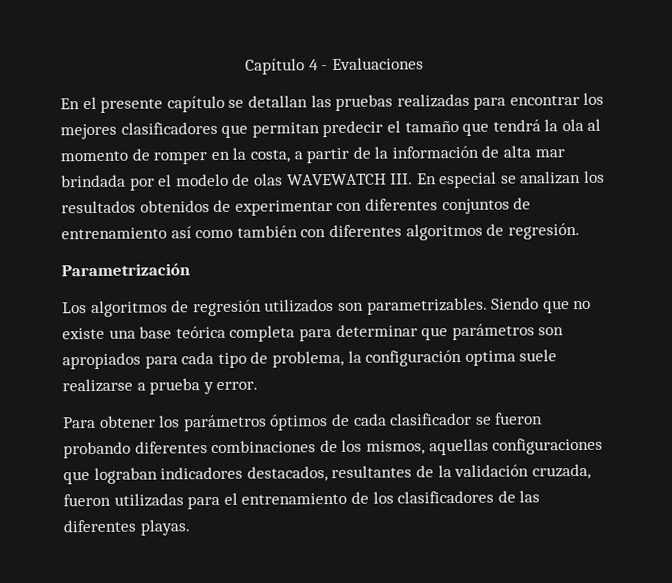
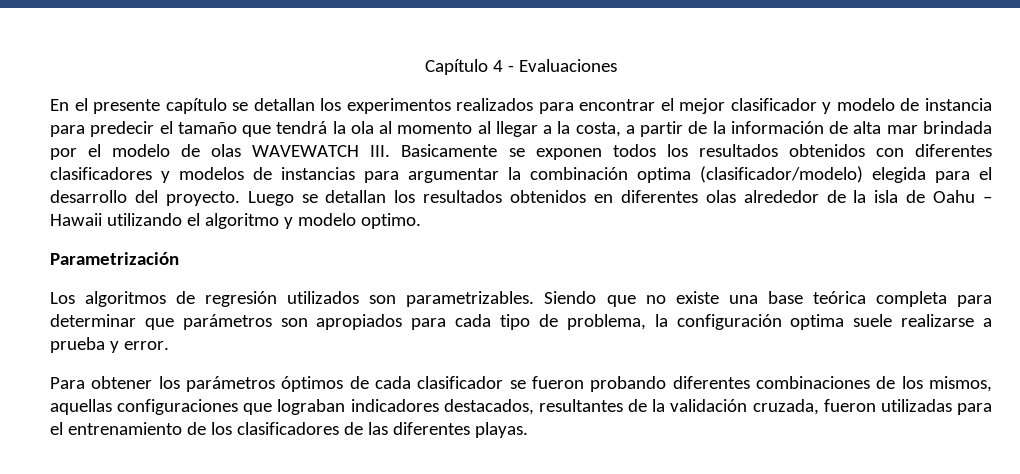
- En el presente capítulo se detallan las pruebas realizadas para encontrar los mejores clasificadores que permitan predecir el tamaño que tendrá la ola al momento de romper en la costa, a partir de la información de alta mar brindada por el modelo de olas WAVEWATCH III. En especial se analizan los resultados obtenidos de experimentar con diferentes conjuntos de entrenamiento así como también con diferentes algoritmos de regresión.
+ En el presente capítulo se detallan los experimentos realizados para encontrar el mejor clasificador y modelo de instancia para predecir el tamaño que tendrá la ola al momento al llegar a la costa, a partir de la información de alta mar brindada por el modelo de olas WAVEWATCH III. Basicamente se exponen todos los resultados obtenidos con diferentes clasificadores y modelos de instancias para argumentar la combinación optima (clasificador/modelo) elegida para el desarrollo del proyecto. Luego se detallan los resultados obtenidos en diferentes olas alrededor de la isla de Oahu – Hawaii utilizando el algoritmo y modelo optimo.

